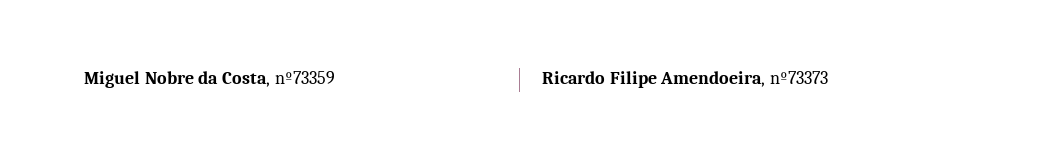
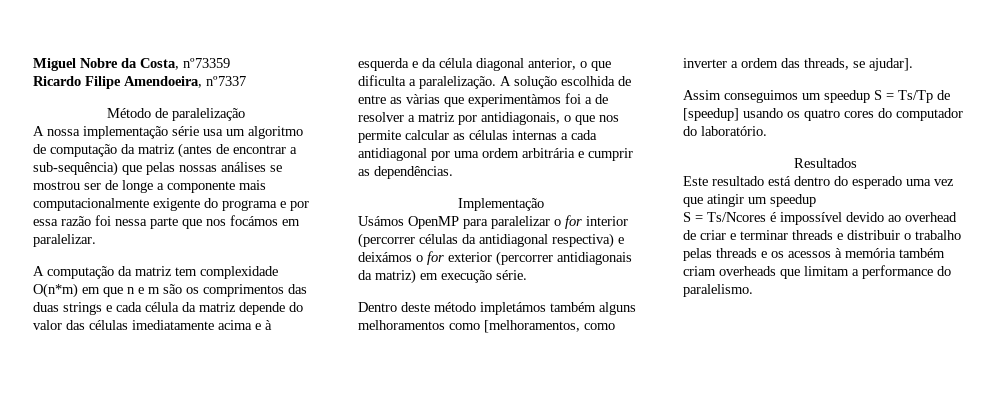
- Ricardo Filipe Amendoeira, nº73373
+ Ricardo Filipe Amendoeira, nº7337
+ Método de paralelização
+ A nossa implementação série usa um algoritmo de computação da matriz (antes de encontrar a sub-sequência) que pelas nossas análises se mostrou ser de longe a componente mais computacionalmente exigente do programa e por essa razão foi nessa parte que nos focámos em paralelizar.
+ A computação da matriz tem complexidade O(n*m) em que n e m são os comprimentos das duas strings e cada célula da matriz depende do valor das células imediatamente acima e à esquerda e da célula diagonal anterior, o que dificulta a paralelização. A solução escolhida de entre as vàrias que experimentàmos foi a de resolver a matriz por antidiagonais, o que nos permite calcular as células internas a cada antidiagonal por uma ordem arbitrária e cumprir as dependências.
+ Implementação
+ Usámos OpenMP para paralelizar o for interior (percorrer células da antidiagonal respectiva) e deixámos o for exterior (percorrer antidiagonais da matriz) em execução série.
+ Dentro deste método impletámos também alguns melhoramentos como [melhoramentos, como inverter a ordem das threads, se ajudar].
+ Assim conseguimos um speedup S = Ts/Tp de [speedup] usando os quatro cores do computador do laboratório.
+ Resultados
+ Este resultado está dentro do esperado uma vez que atingir um speedup
+ S = Ts/Ncores é impossível devido ao overhead de criar e terminar threads e distribuir o trabalho pelas threads e os acessos à memória também criam overheads que limitam a performance do paralelismo.

